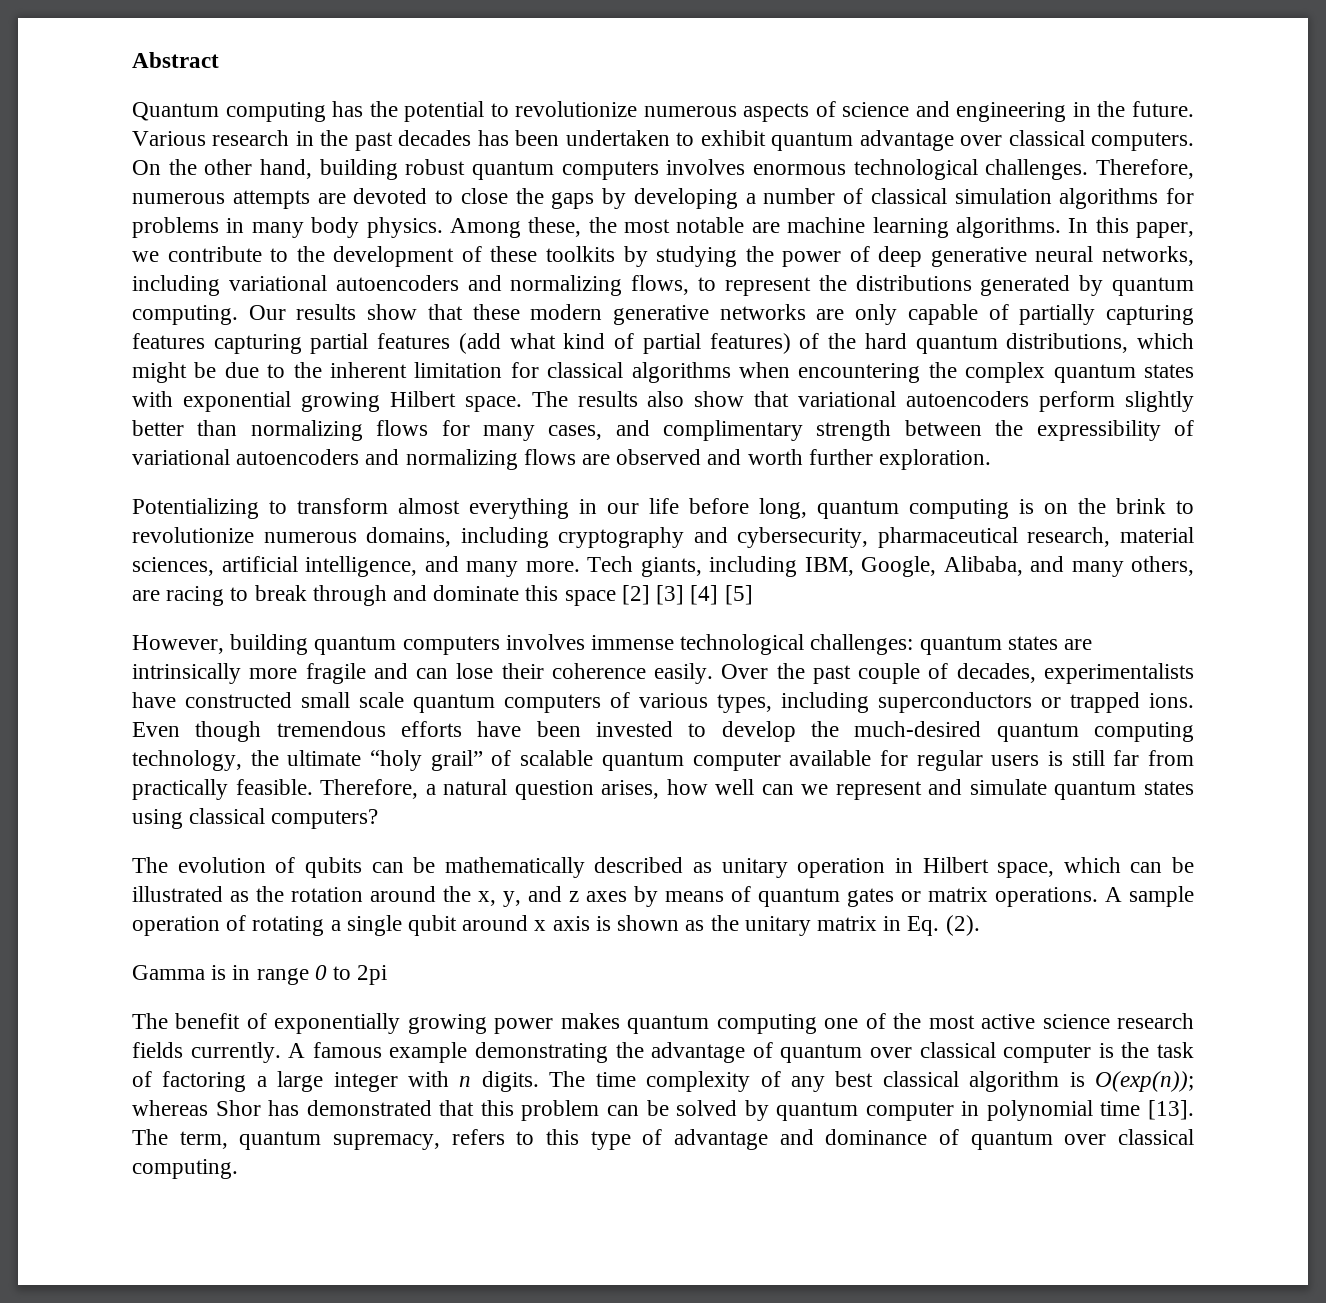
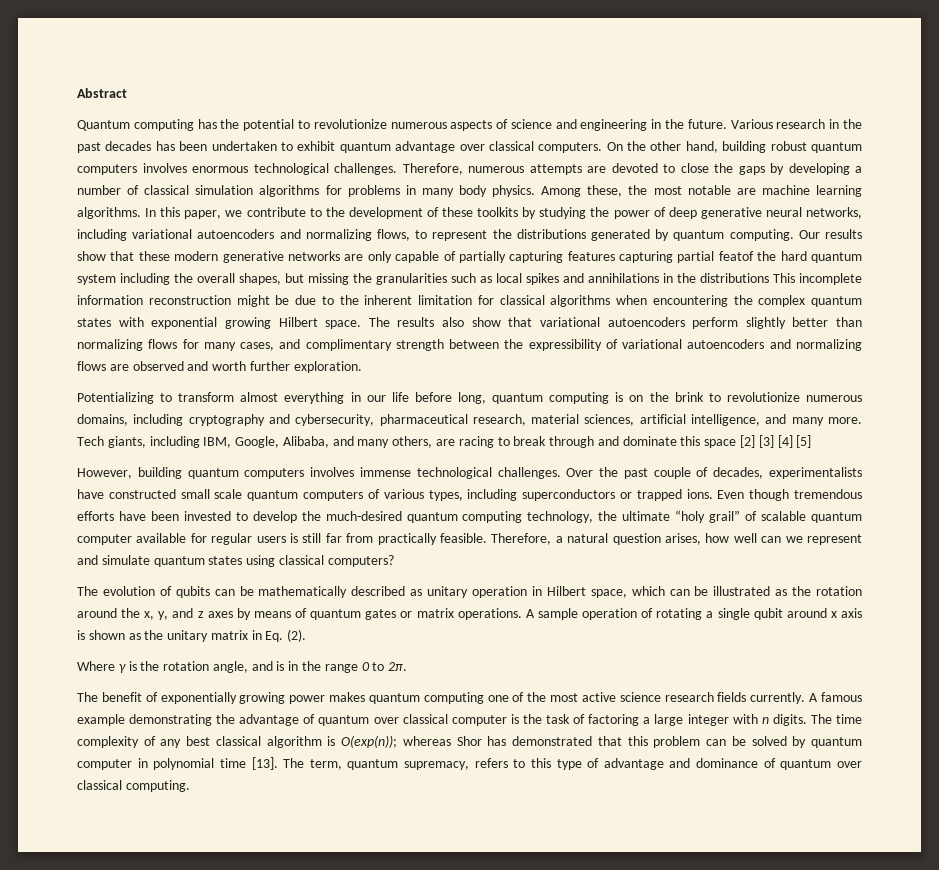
- Our results show that these modern generative networks are only capable of partially capturing features capturing partial features (add what kind of partial features) of the hard quantum distributions, which might be due to the inherent limitation for classical algorithms when encountering the complex quantum states with exponential growing Hilbert space.
+ Our results show that these modern generative networks are only capable of partially capturing features capturing partial featof the hard quantum system including the overall shapes, but missing the granularities such as local spikes and annihilations in the distributions This incomplete information reconstruction might be due to the inherent limitation for classical algorithms when encountering the complex quantum states with exponential growing Hilbert space.
- However, building quantum computers involves immense technological challenges: quantum states are intrinsically more fragile and can lose their coherence easily.
+ However, building quantum computers involves immense technological challenges.
- Gamma is in range 0 to 2pi
+ Where γ is the rotation angle, and is in the range 0 to 2π.

